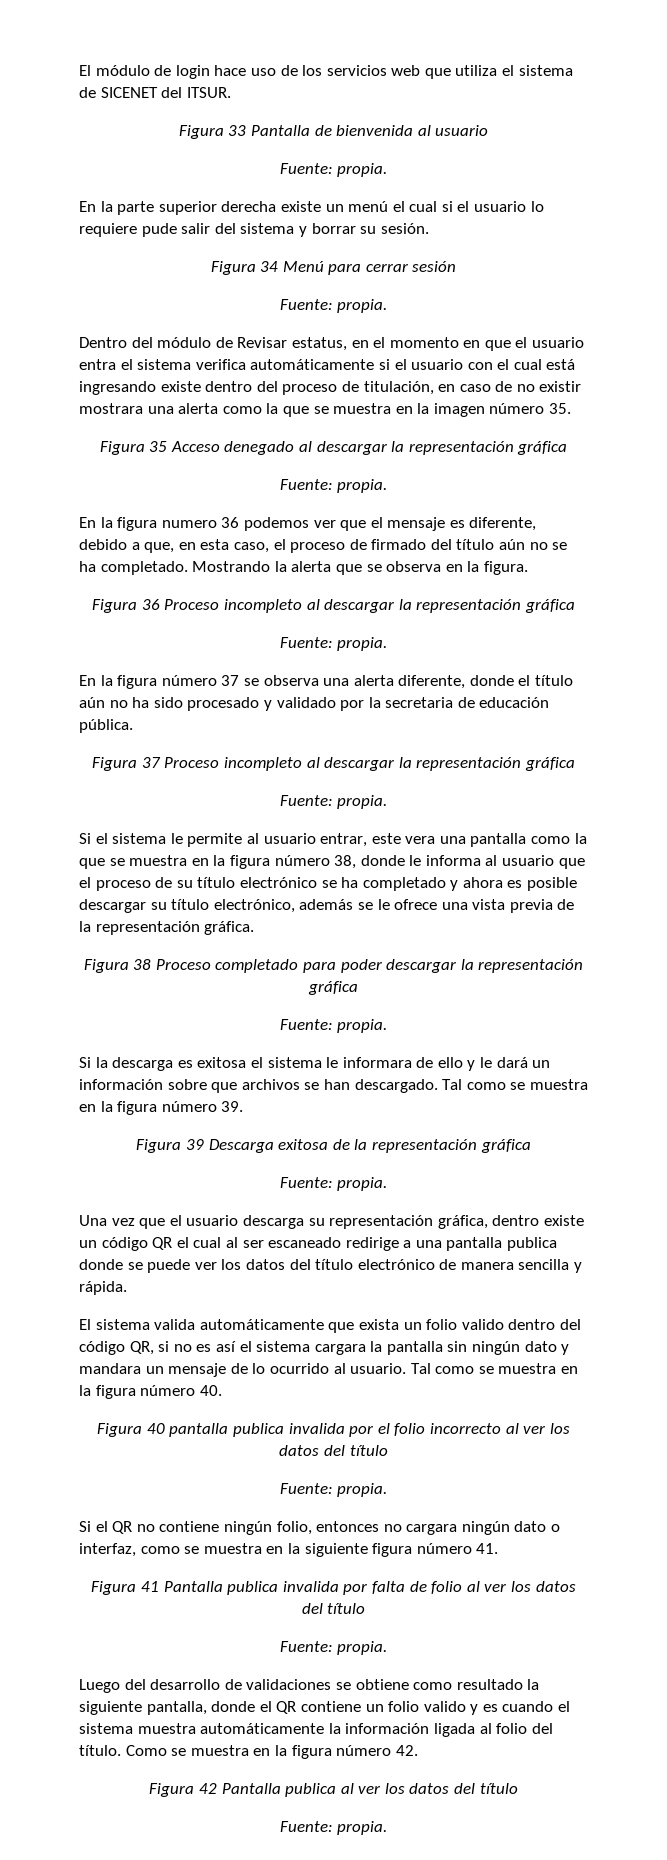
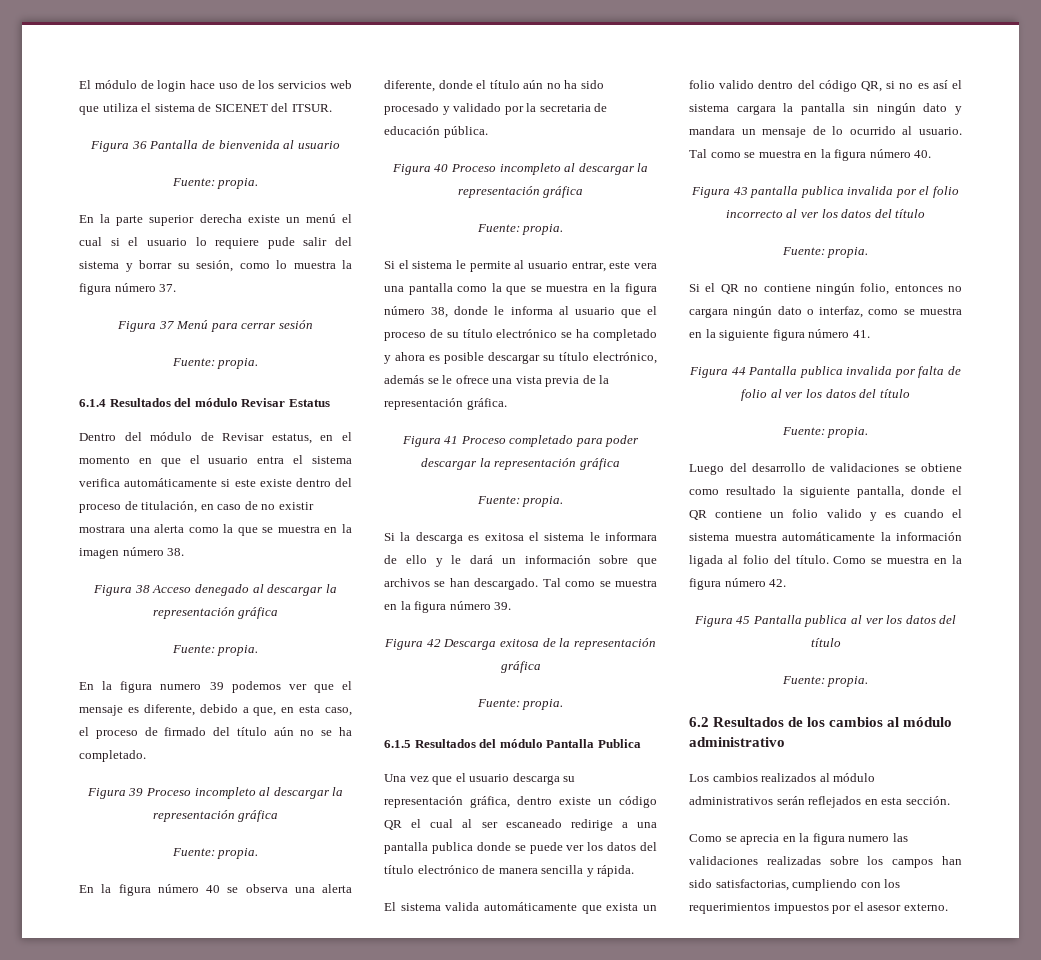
- Figura 33 Pantalla de bienvenida al usuario
+ Figura 36 Pantalla de bienvenida al usuario
- En la parte superior derecha existe un menú el cual si el usuario lo requiere pude salir del sistema y borrar su sesión.
- Figura 34 Menú para cerrar sesión
+ En la parte superior derecha existe un menú el cual si el usuario lo requiere pude salir del sistema y borrar su sesión, como lo muestra la figura número 37.
+ Figura 37 Menú para cerrar sesión
+ 6.1.4 Resultados del módulo Revisar Estatus
- Dentro del módulo de Revisar estatus, en el momento en que el usuario entra el sistema verifica automáticamente si el usuario con el cual está ingresando existe dentro del proceso de titulación, en caso de no existir mostrara una alerta como la que se muestra en la imagen número 35.
- Figura 35 Acceso denegado al descargar la representación gráfica
+ Dentro del módulo de Revisar estatus, en el momento en que el usuario entra el sistema verifica automáticamente si este existe dentro del proceso de titulación, en caso de no existir mostrara una alerta como la que se muestra en la imagen número 38.
+ Figura 38 Acceso denegado al descargar la representación gráfica
- En la figura numero 36 podemos ver que el mensaje es diferente, debido a que, en esta caso, el proceso de firmado del título aún no se ha completado. Mostrando la alerta que se observa en la figura.
- Figura 36 Proceso incompleto al descargar la representación gráfica
+ En la figura numero 39 podemos ver que el mensaje es diferente, debido a que, en esta caso, el proceso de firmado del título aún no se ha completado.
+ Figura 39 Proceso incompleto al descargar la representación gráfica
- En la figura número 37 se observa una alerta diferente, donde el título aún no ha sido procesado y validado por la secretaria de educación pública.
+ En la figura número 40 se observa una alerta diferente, donde el título aún no ha sido procesado y validado por la secretaria de educación pública.
- Figura 37 Proceso incompleto al descargar la representación gráfica
+ Figura 40 Proceso incompleto al descargar la representación gráfica
- Figura 38 Proceso completado para poder descargar la representación gráfica
+ Figura 41 Proceso completado para poder descargar la representación gráfica
- Figura 39 Descarga exitosa de la representación gráfica
+ Figura 42 Descarga exitosa de la representación gráfica
+ 6.1.5 Resultados del módulo Pantalla Publica
- Figura 40 pantalla publica invalida por el folio incorrecto al ver los datos del título
+ Figura 43 pantalla publica invalida por el folio incorrecto al ver los datos del título
- Figura 41 Pantalla publica invalida por falta de folio al ver los datos del título
+ Figura 44 Pantalla publica invalida por falta de folio al ver los datos del título
- Figura 42 Pantalla publica al ver los datos del título
+ Figura 45 Pantalla publica al ver los datos del título
+ 6.2 Resultados de los cambios al módulo administrativo
+ Los cambios realizados al módulo administrativos serán reflejados en esta sección.
+ Como se aprecia en la figura numero las validaciones realizadas sobre los campos han sido satisfactorias, cumpliendo con los requerimientos impuestos por el asesor externo.

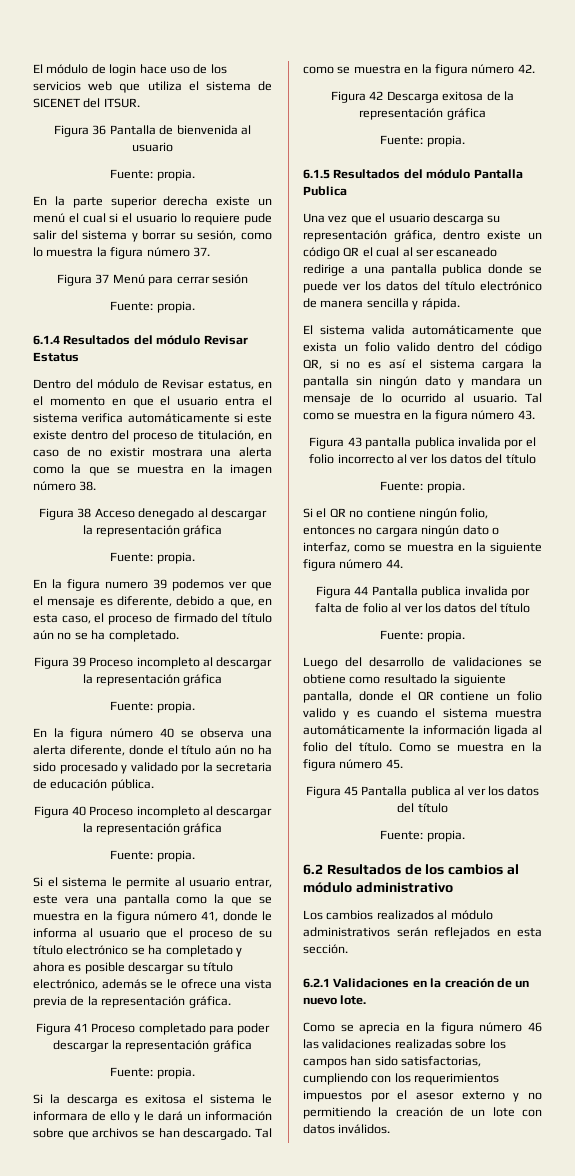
- Si el sistema le permite al usuario entrar, este vera una pantalla como la que se muestra en la figura número 38, donde le informa al usuario que el proceso de su título electrónico se ha completado y ahora es posible descargar su título electrónico, además se le ofrece una vista previa de la representación gráfica.
+ Si el sistema le permite al usuario entrar, este vera una pantalla como la que se muestra en la figura número 41, donde le informa al usuario que el proceso de su título electrónico se ha completado y ahora es posible descargar su título electrónico, además se le ofrece una vista previa de la representación gráfica.
- Tal como se muestra en la figura número 39.
+ Tal como se muestra en la figura número 42.
- Tal como se muestra en la figura número 40.
+ Tal como se muestra en la figura número 43.
- Si el QR no contiene ningún folio, entonces no cargara ningún dato o interfaz, como se muestra en la siguiente figura número 41.
+ Si el QR no contiene ningún folio, entonces no cargara ningún dato o interfaz, como se muestra en la siguiente figura número 44.
- Como se muestra en la figura número 42.
+ Como se muestra en la figura número 45.
+ 6.2.1 Validaciones en la creación de un nuevo lote.
- Como se aprecia en la figura numero las validaciones realizadas sobre los campos han sido satisfactorias, cumpliendo con los requerimientos impuestos por el asesor externo.
+ Como se aprecia en la figura número 46 las validaciones realizadas sobre los campos han sido satisfactorias, cumpliendo con los requerimientos impuestos por el asesor externo y no permitiendo la creación de un lote con datos inválidos.

